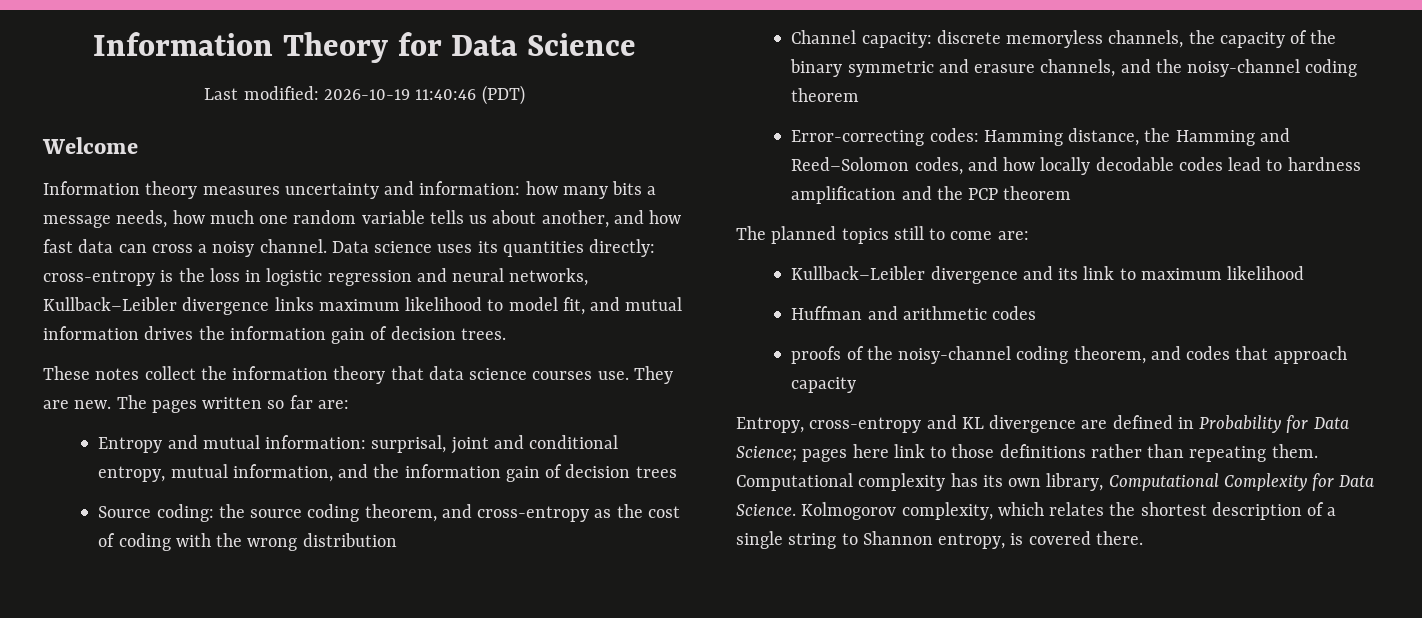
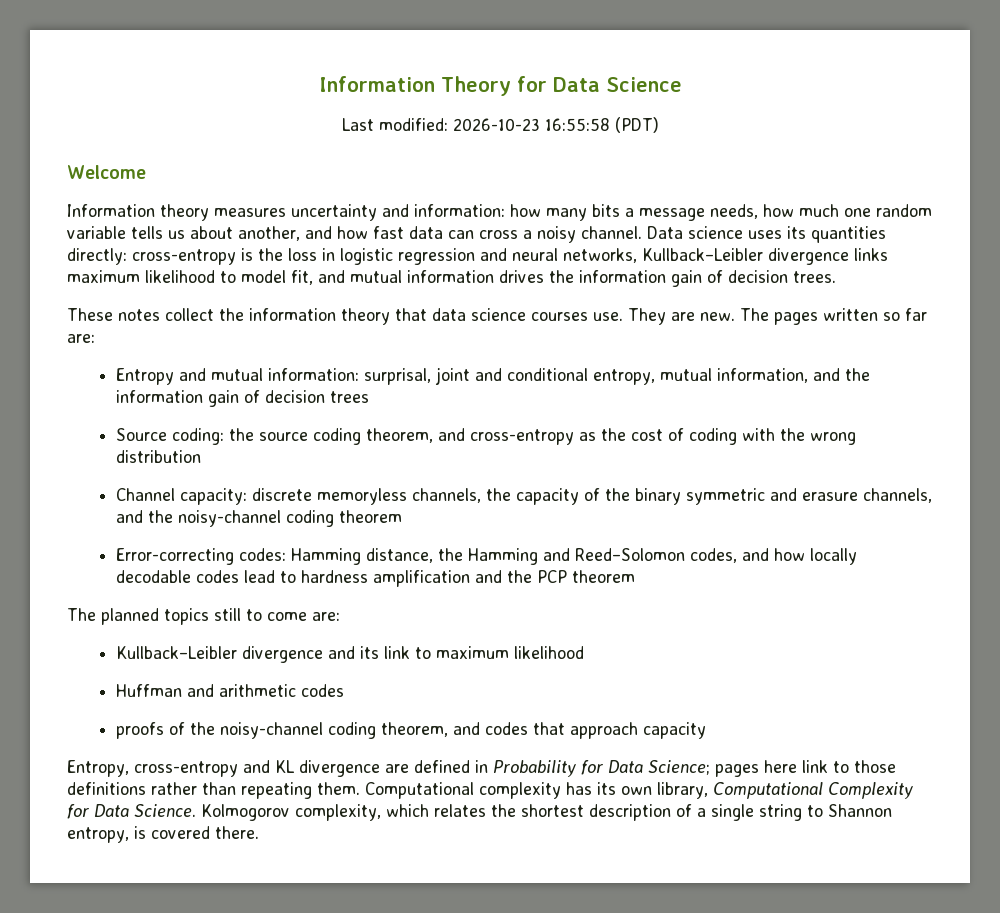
- Last modified: 2026-10-19 11:40:46 (PDT)
+ Last modified: 2026-10-23 16:55:58 (PDT)

